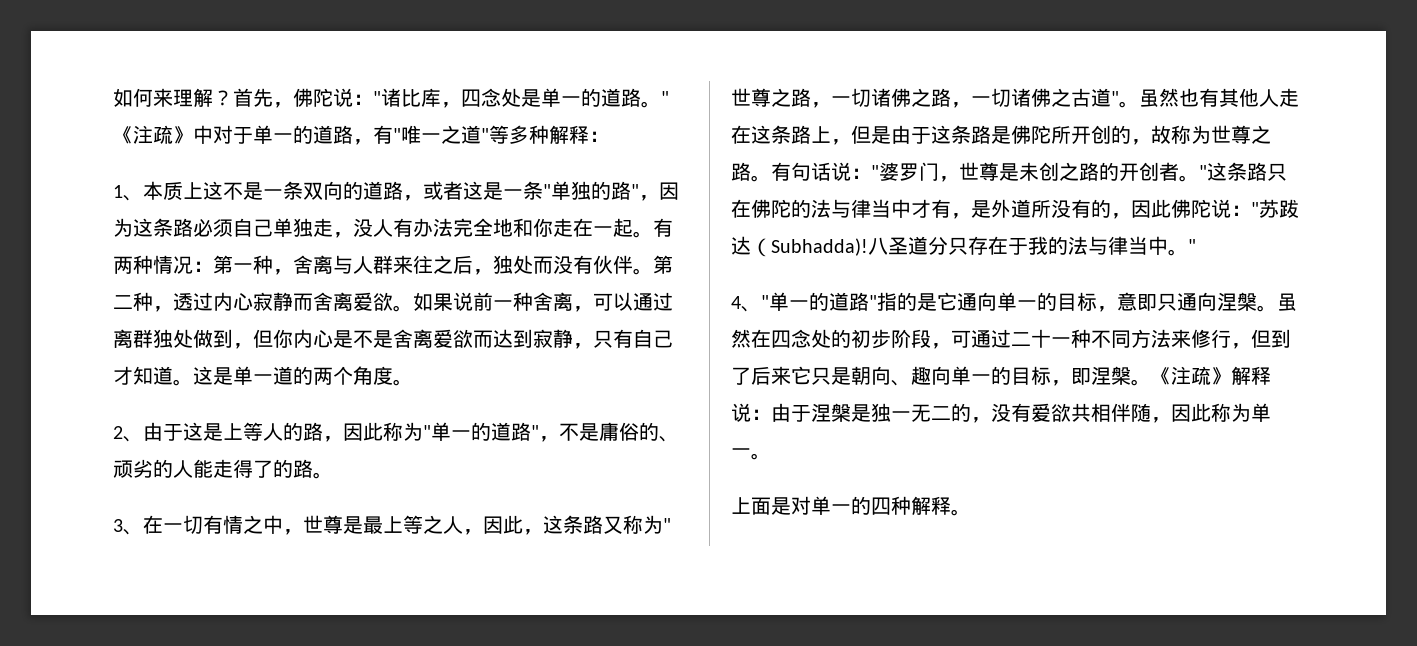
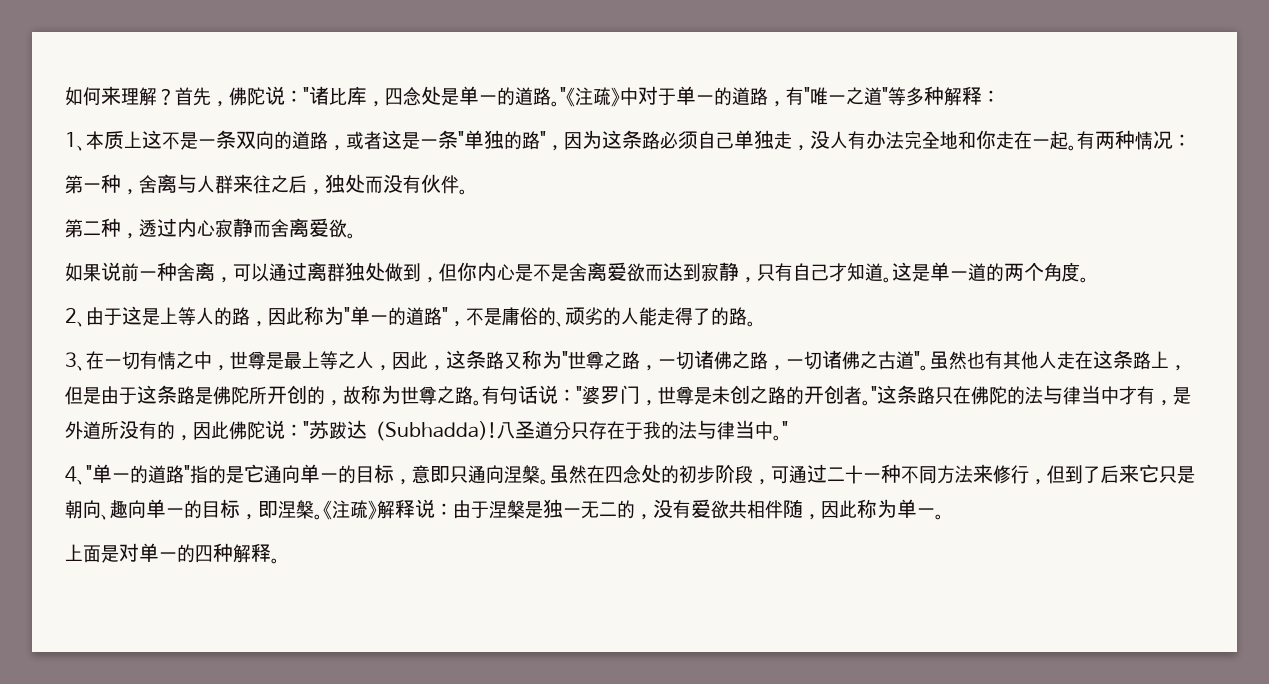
- 有两种情况：第一种，舍离与人群来往之后，独处而没有伙伴。第二种，透过内心寂静而舍离爱欲。如果说前一种舍离，可以通过离群独处做到，但你内心是不是舍离爱欲而达到寂静，只有自己才知道。
+ 有两种情况：
+ 第一种，舍离与人群来往之后，独处而没有伙伴。
+ 第二种，透过内心寂静而舍离爱欲。
+ 如果说前一种舍离，可以通过离群独处做到，但你内心是不是舍离爱欲而达到寂静，只有自己才知道。

